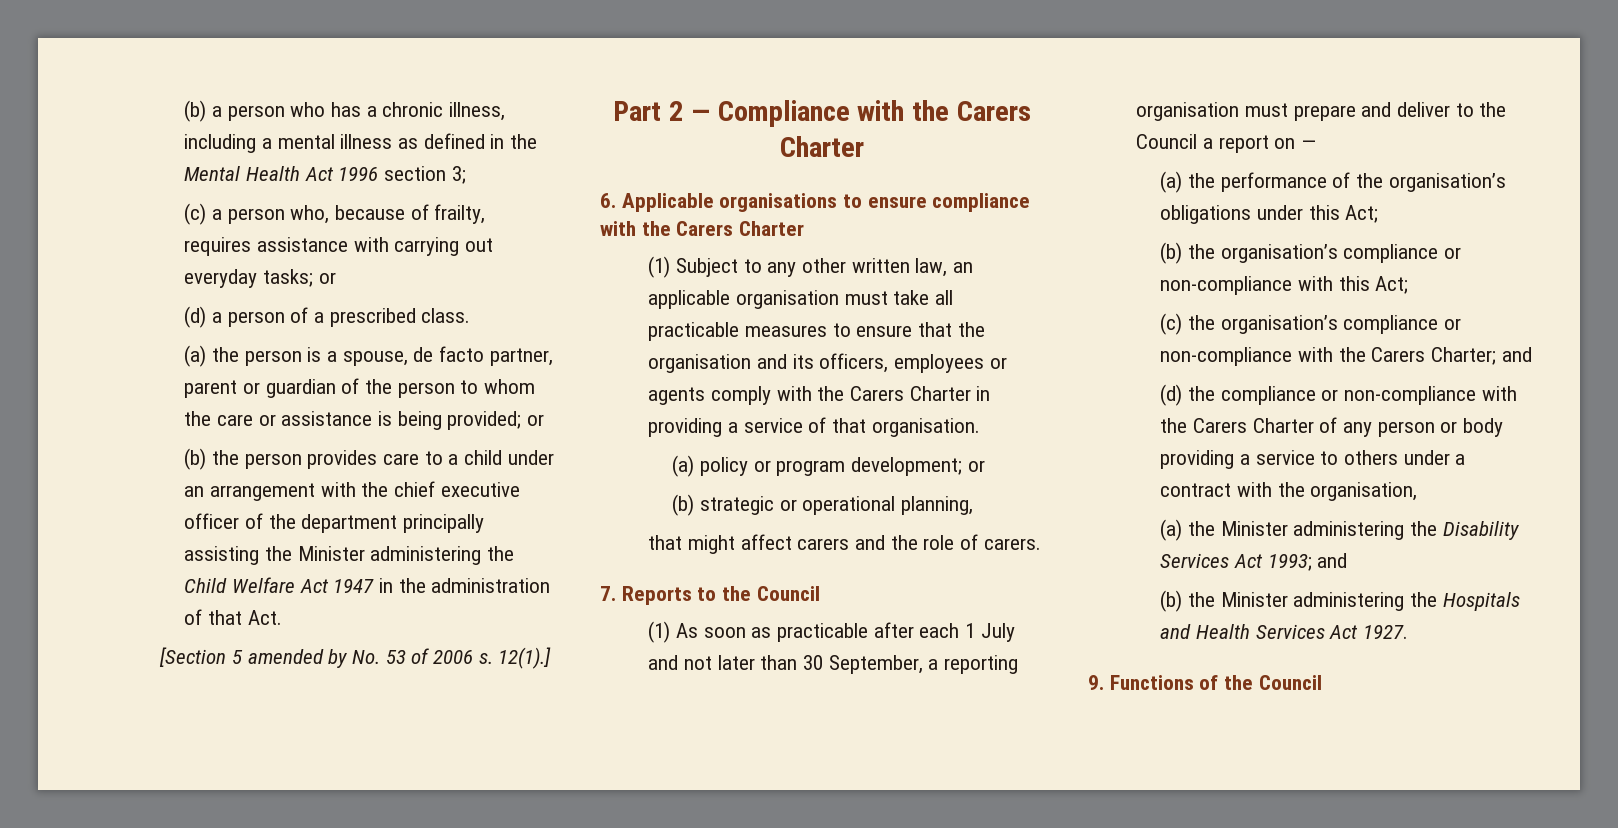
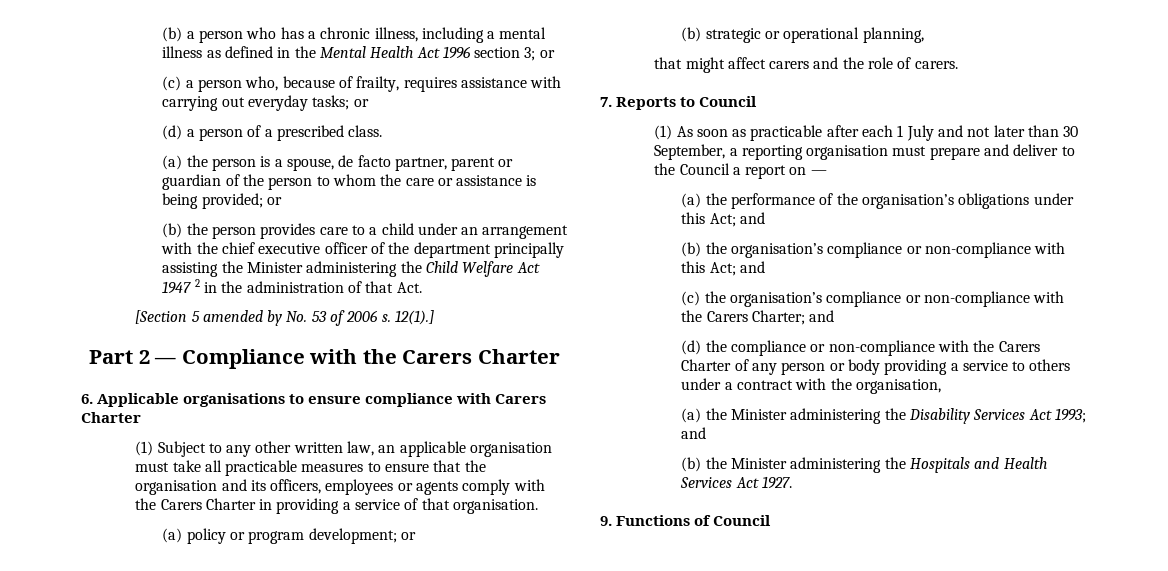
- (b) a person who has a chronic illness, including a mental illness as defined in the Mental Health Act 1996 section 3;
+ (b) a person who has a chronic illness, including a mental illness as defined in the Mental Health Act 1996 section 3; or
- (b) the person provides care to a child under an arrangement with the chief executive officer of the department principally assisting the Minister administering the Child Welfare Act 1947 in the administration of that Act.
+ (b) the person provides care to a child under an arrangement with the chief executive officer of the department principally assisting the Minister administering the Child Welfare Act 1947 2 in the administration of that Act.
- 6. Applicable organisations to ensure compliance with the Carers Charter
+ 6. Applicable organisations to ensure compliance with Carers Charter
- 7. Reports to the Council
+ 7. Reports to Council
- (a) the performance of the organisation’s obligations under this Act;
+ (a) the performance of the organisation’s obligations under this Act; and
- (b) the organisation’s compliance or non-compliance with this Act;
+ (b) the organisation’s compliance or non-compliance with this Act; and
- 9. Functions of the Council
+ 9. Functions of Council

